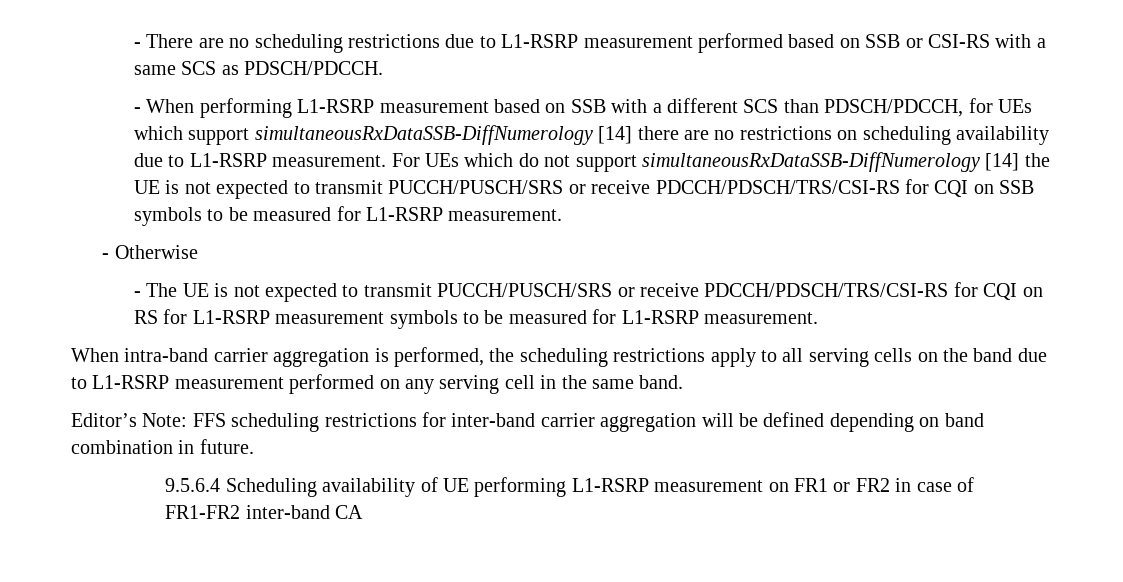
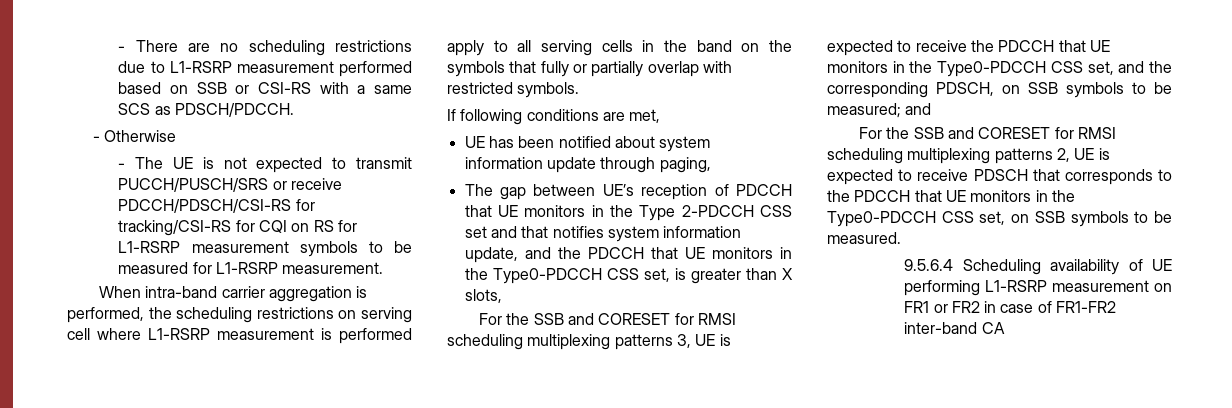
- - When performing L1-RSRP measurement based on SSB with a different SCS than PDSCH/PDCCH, for UEs which support simultaneousRxDataSSB-DiffNumerology [14] there are no restrictions on scheduling availability due to L1-RSRP measurement. For UEs which do not support simultaneousRxDataSSB-DiffNumerology [14] the UE is not expected to transmit PUCCH/PUSCH/SRS or receive PDCCH/PDSCH/TRS/CSI-RS for CQI on SSB symbols to be measured for L1-RSRP measurement.
- - The UE is not expected to transmit PUCCH/PUSCH/SRS or receive PDCCH/PDSCH/TRS/CSI-RS for CQI on RS for L1-RSRP measurement symbols to be measured for L1-RSRP measurement.
+ - The UE is not expected to transmit PUCCH/PUSCH/SRS or receive PDCCH/PDSCH/CSI-RS for tracking/CSI-RS for CQI on RS for L1-RSRP measurement symbols to be measured for L1-RSRP measurement.
- When intra-band carrier aggregation is performed, the scheduling restrictions apply to all serving cells on the band due to L1-RSRP measurement performed on any serving cell in the same band.
- Editor’s Note: FFS scheduling restrictions for inter-band carrier aggregation will be defined depending on band combination in future.
+ When intra-band carrier aggregation is performed, the scheduling restrictions on serving cell where L1-RSRP measurement is performed apply to all serving cells in the band on the symbols that fully or partially overlap with restricted symbols.
+ If following conditions are met,
+ UE has been notified about system information update through paging,
+ The gap between UE’s reception of PDCCH that UE monitors in the Type 2-PDCCH CSS set and that notifies system information update, and the PDCCH that UE monitors in the Type0-PDCCH CSS set, is greater than X slots,
+ For the SSB and CORESET for RMSI scheduling multiplexing patterns 3, UE is expected to receive the PDCCH that UE monitors in the Type0-PDCCH CSS set, and the corresponding PDSCH, on SSB symbols to be measured; and
+ For the SSB and CORESET for RMSI scheduling multiplexing patterns 2, UE is expected to receive PDSCH that corresponds to the PDCCH that UE monitors in the Type0-PDCCH CSS set, on SSB symbols to be measured.

